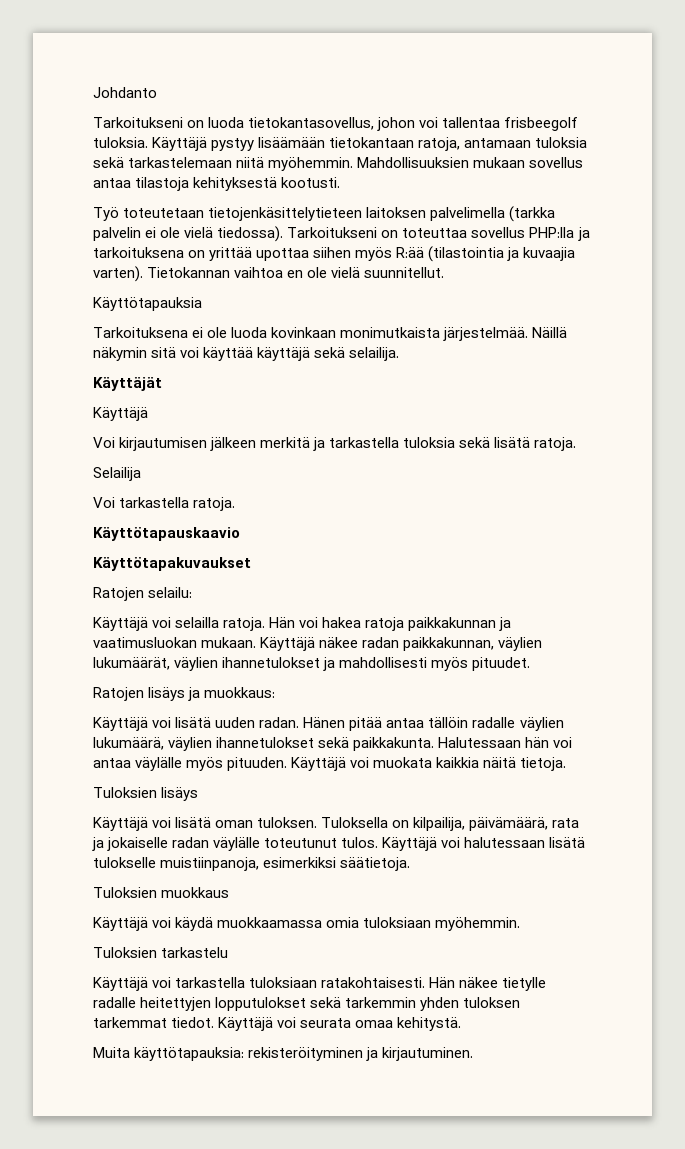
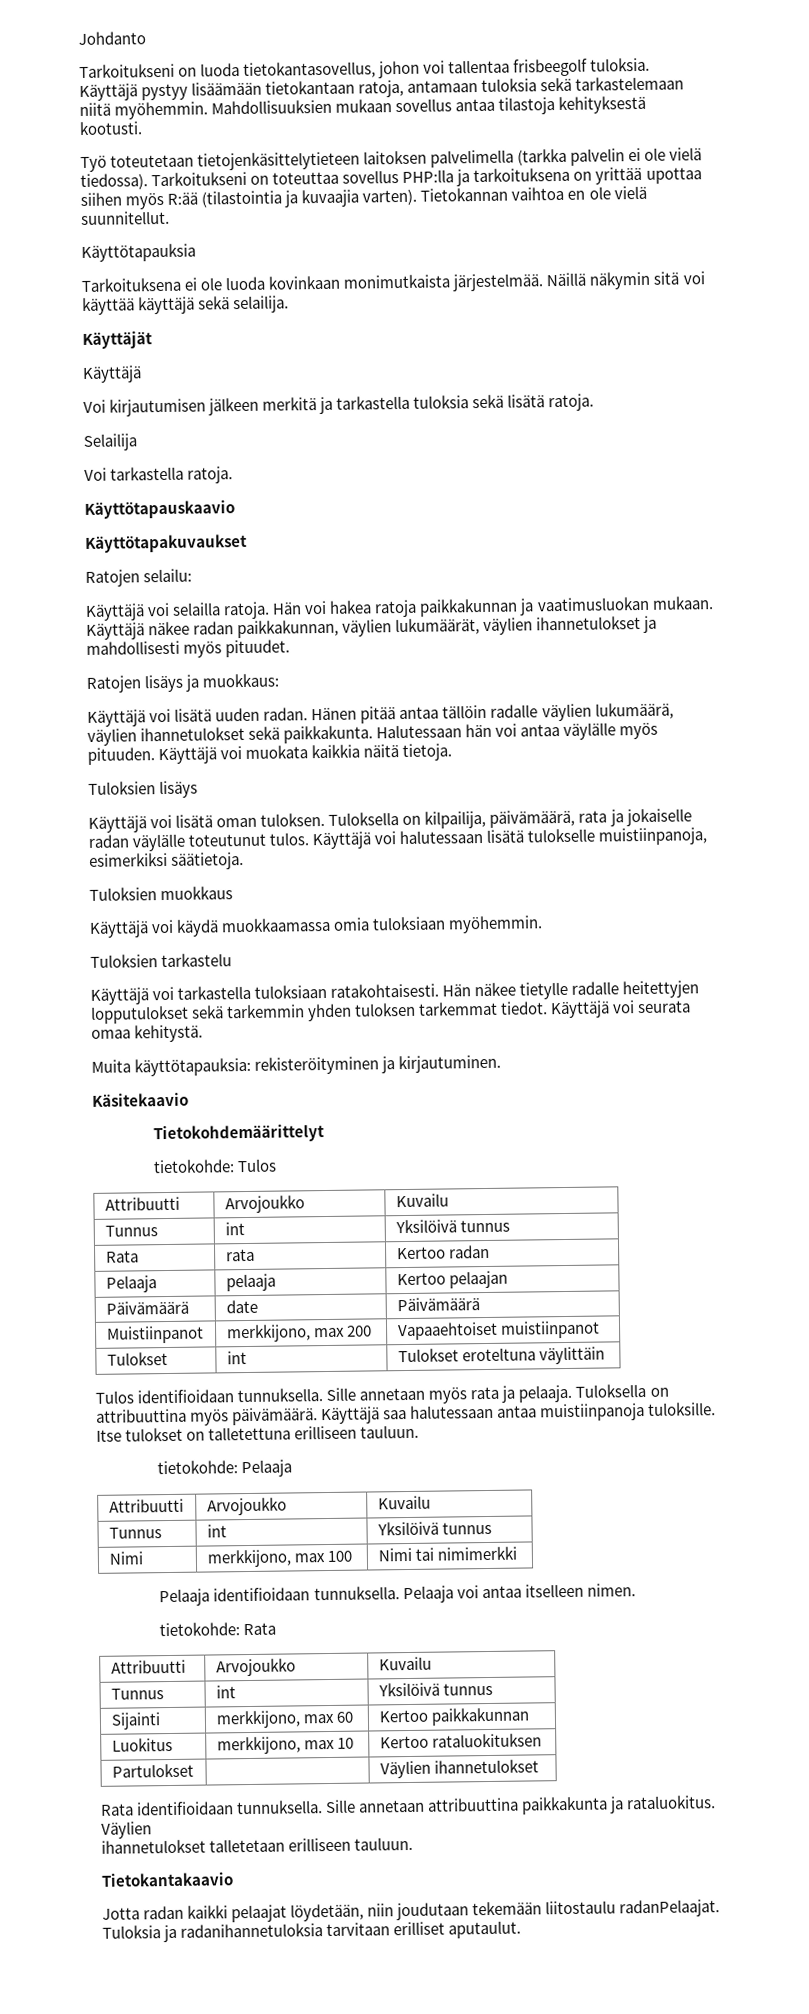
+ Käsitekaavio
+ Tietokohdemäärittelyt
+ tietokohde: Tulos
+ Attribuutti | Arvojoukko | Kuvailu
+ Tunnus | int | Yksilöivä tunnus
+ Rata | rata | Kertoo radan
+ Pelaaja | pelaaja | Kertoo pelaajan
+ Päivämäärä | date | Päivämäärä
+ Muistiinpanot | merkkijono, max 200 | Vapaaehtoiset muistiinpanot
+ Tulokset | int | Tulokset eroteltuna väylittäin
+ Tulos identifioidaan tunnuksella. Sille annetaan myös rata ja pelaaja. Tuloksella on attribuuttina myös päivämäärä. Käyttäjä saa halutessaan antaa muistiinpanoja tuloksille. Itse tulokset on talletettuna erilliseen tauluun.
+ tietokohde: Pelaaja
+ Attribuutti | Arvojoukko | Kuvailu
+ Tunnus | int | Yksilöivä tunnus
+ Nimi | merkkijono, max 100 | Nimi tai nimimerkki
+ Pelaaja identifioidaan tunnuksella. Pelaaja voi antaa itselleen nimen.
+ tietokohde: Rata
+ Attribuutti | Arvojoukko | Kuvailu
+ Tunnus | int | Yksilöivä tunnus
+ Sijainti | merkkijono, max 60 | Kertoo paikkakunnan
+ Luokitus | merkkijono, max 10 | Kertoo rataluokituksen
+ Partulokset | | Väylien ihannetulokset
+ Rata identifioidaan tunnuksella. Sille annetaan attribuuttina paikkakunta ja rataluokitus. Väylien
+ ihannetulokset talletetaan erilliseen tauluun.
+ Tietokantakaavio
+ Jotta radan kaikki pelaajat löydetään, niin joudutaan tekemään liitostaulu radanPelaajat. Tuloksia ja radanihannetuloksia tarvitaan erilliset aputaulut.

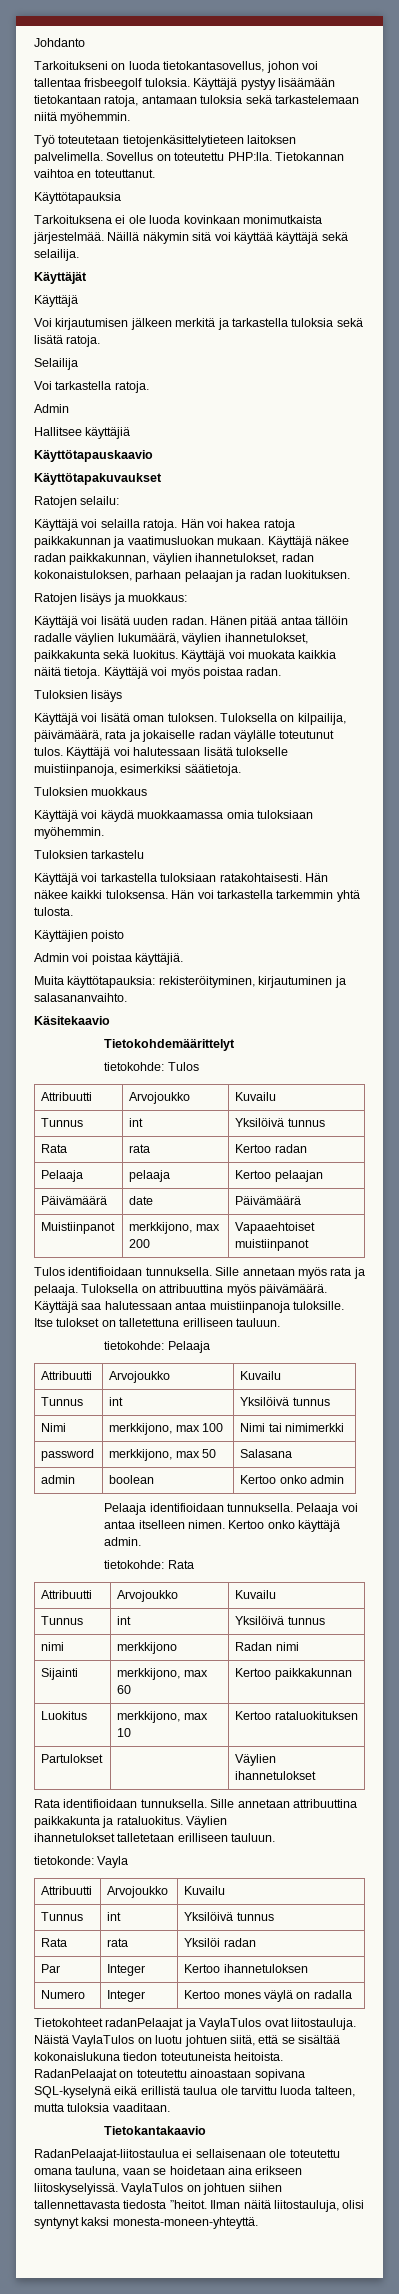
- Käyttäjä pystyy lisäämään tietokantaan ratoja, antamaan tuloksia sekä tarkastelemaan niitä myöhemmin. Mahdollisuuksien mukaan sovellus antaa tilastoja kehityksestä kootusti.
- Työ toteutetaan tietojenkäsittelytieteen laitoksen palvelimella (tarkka palvelin ei ole vielä tiedossa). Tarkoitukseni on toteuttaa sovellus PHP:lla ja tarkoituksena on yrittää upottaa siihen myös R:ää (tilastointia ja kuvaajia varten). Tietokannan vaihtoa en ole vielä suunnitellut.
+ Käyttäjä pystyy lisäämään tietokantaan ratoja, antamaan tuloksia sekä tarkastelemaan niitä myöhemmin.
+ Työ toteutetaan tietojenkäsittelytieteen laitoksen palvelimella. Sovellus on toteutettu PHP:lla. Tietokannan vaihtoa en toteuttanut.
  Voi tarkastella ratoja.
+ Admin
+ Hallitsee käyttäjiä
- Käyttäjä näkee radan paikkakunnan, väylien lukumäärät, väylien ihannetulokset ja mahdollisesti myös pituudet.
+ Käyttäjä näkee radan paikkakunnan, väylien ihannetulokset, radan kokonaistuloksen, parhaan pelaajan ja radan luokituksen.
- Hänen pitää antaa tällöin radalle väylien lukumäärä, väylien ihannetulokset sekä paikkakunta. Halutessaan hän voi antaa väylälle myös pituuden.
+ Hänen pitää antaa tällöin radalle väylien lukumäärä, väylien ihannetulokset, paikkakunta sekä luokitus.
+ Käyttäjä voi myös poistaa radan.
- Hän näkee tietylle radalle heitettyjen lopputulokset sekä tarkemmin yhden tuloksen tarkemmat tiedot. Käyttäjä voi seurata omaa kehitystä.
- Muita käyttötapauksia: rekisteröityminen ja kirjautuminen.
+ Hän näkee kaikki tuloksensa. Hän voi tarkastella tarkemmin yhtä tulosta.
+ Käyttäjien poisto
+ Admin voi poistaa käyttäjiä.
+ Muita käyttötapauksia: rekisteröityminen, kirjautuminen ja salasananvaihto.
- Tulokset | int | Tulokset eroteltuna väylittäin
+ password | merkkijono, max 50 | Salasana
+ admin | boolean | Kertoo onko admin
+ Kertoo onko käyttäjä admin.
+ nimi | merkkijono | Radan nimi
+ tietokonde: Vayla
+ Attribuutti | Arvojoukko | Kuvailu
+ Tunnus | int | Yksilöivä tunnus
+ Rata | rata | Yksilöi radan
+ Par | Integer | Kertoo ihannetuloksen
+ Numero | Integer | Kertoo mones väylä on radalla
+ Tietokohteet radanPelaajat ja VaylaTulos ovat liitostauluja. Näistä VaylaTulos on luotu johtuen siitä, että se sisältää kokonaislukuna tiedon toteutuneista heitoista. RadanPelaajat on toteutettu ainoastaan sopivana SQL-kyselynä eikä erillistä taulua ole tarvittu luoda talteen, mutta tuloksia vaaditaan.
  Tietokantakaavio
- Jotta radan kaikki pelaajat löydetään, niin joudutaan tekemään liitostaulu radanPelaajat. Tuloksia ja radanihannetuloksia tarvitaan erilliset aputaulut.
+ RadanPelaajat-liitostaulua ei sellaisenaan ole toteutettu omana tauluna, vaan se hoidetaan aina erikseen liitoskyselyissä. VaylaTulos on johtuen siihen tallennettavasta tiedosta ”heitot. Ilman näitä liitostauluja, olisi syntynyt kaksi monesta-moneen-yhteyttä.

